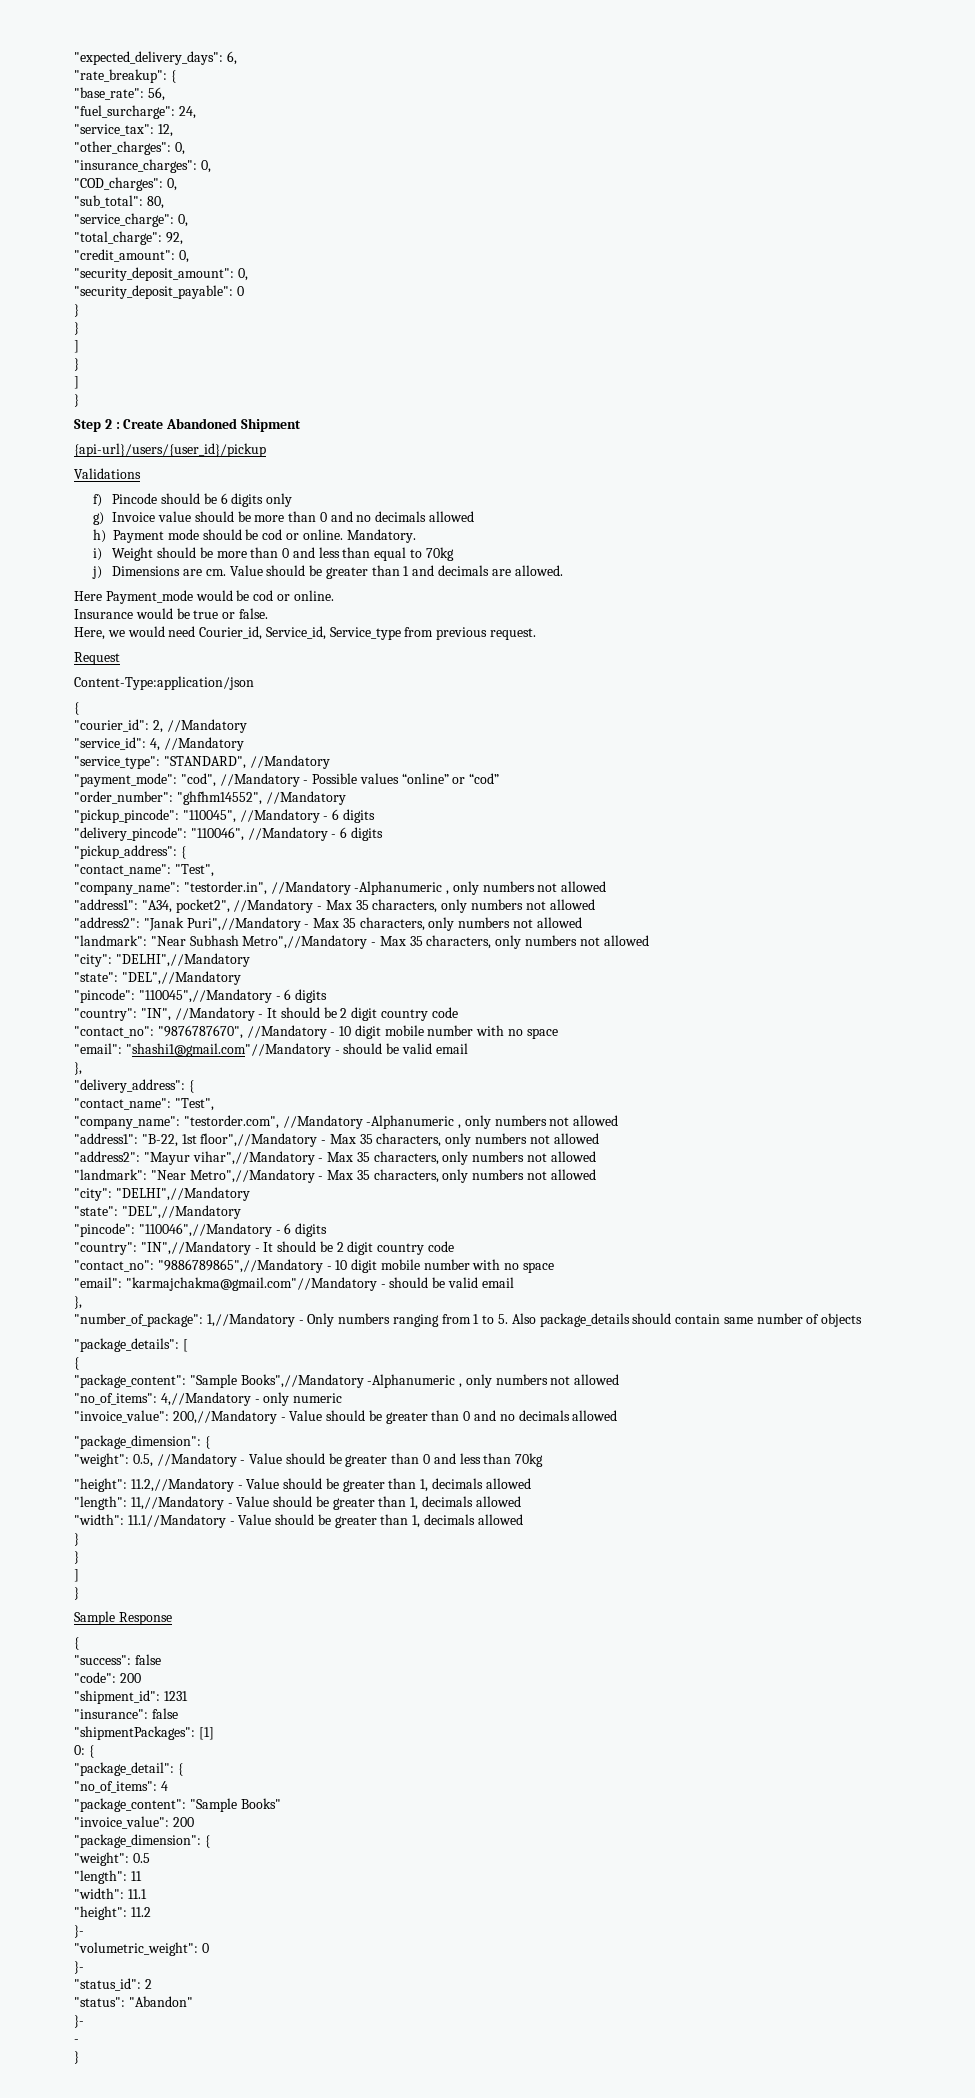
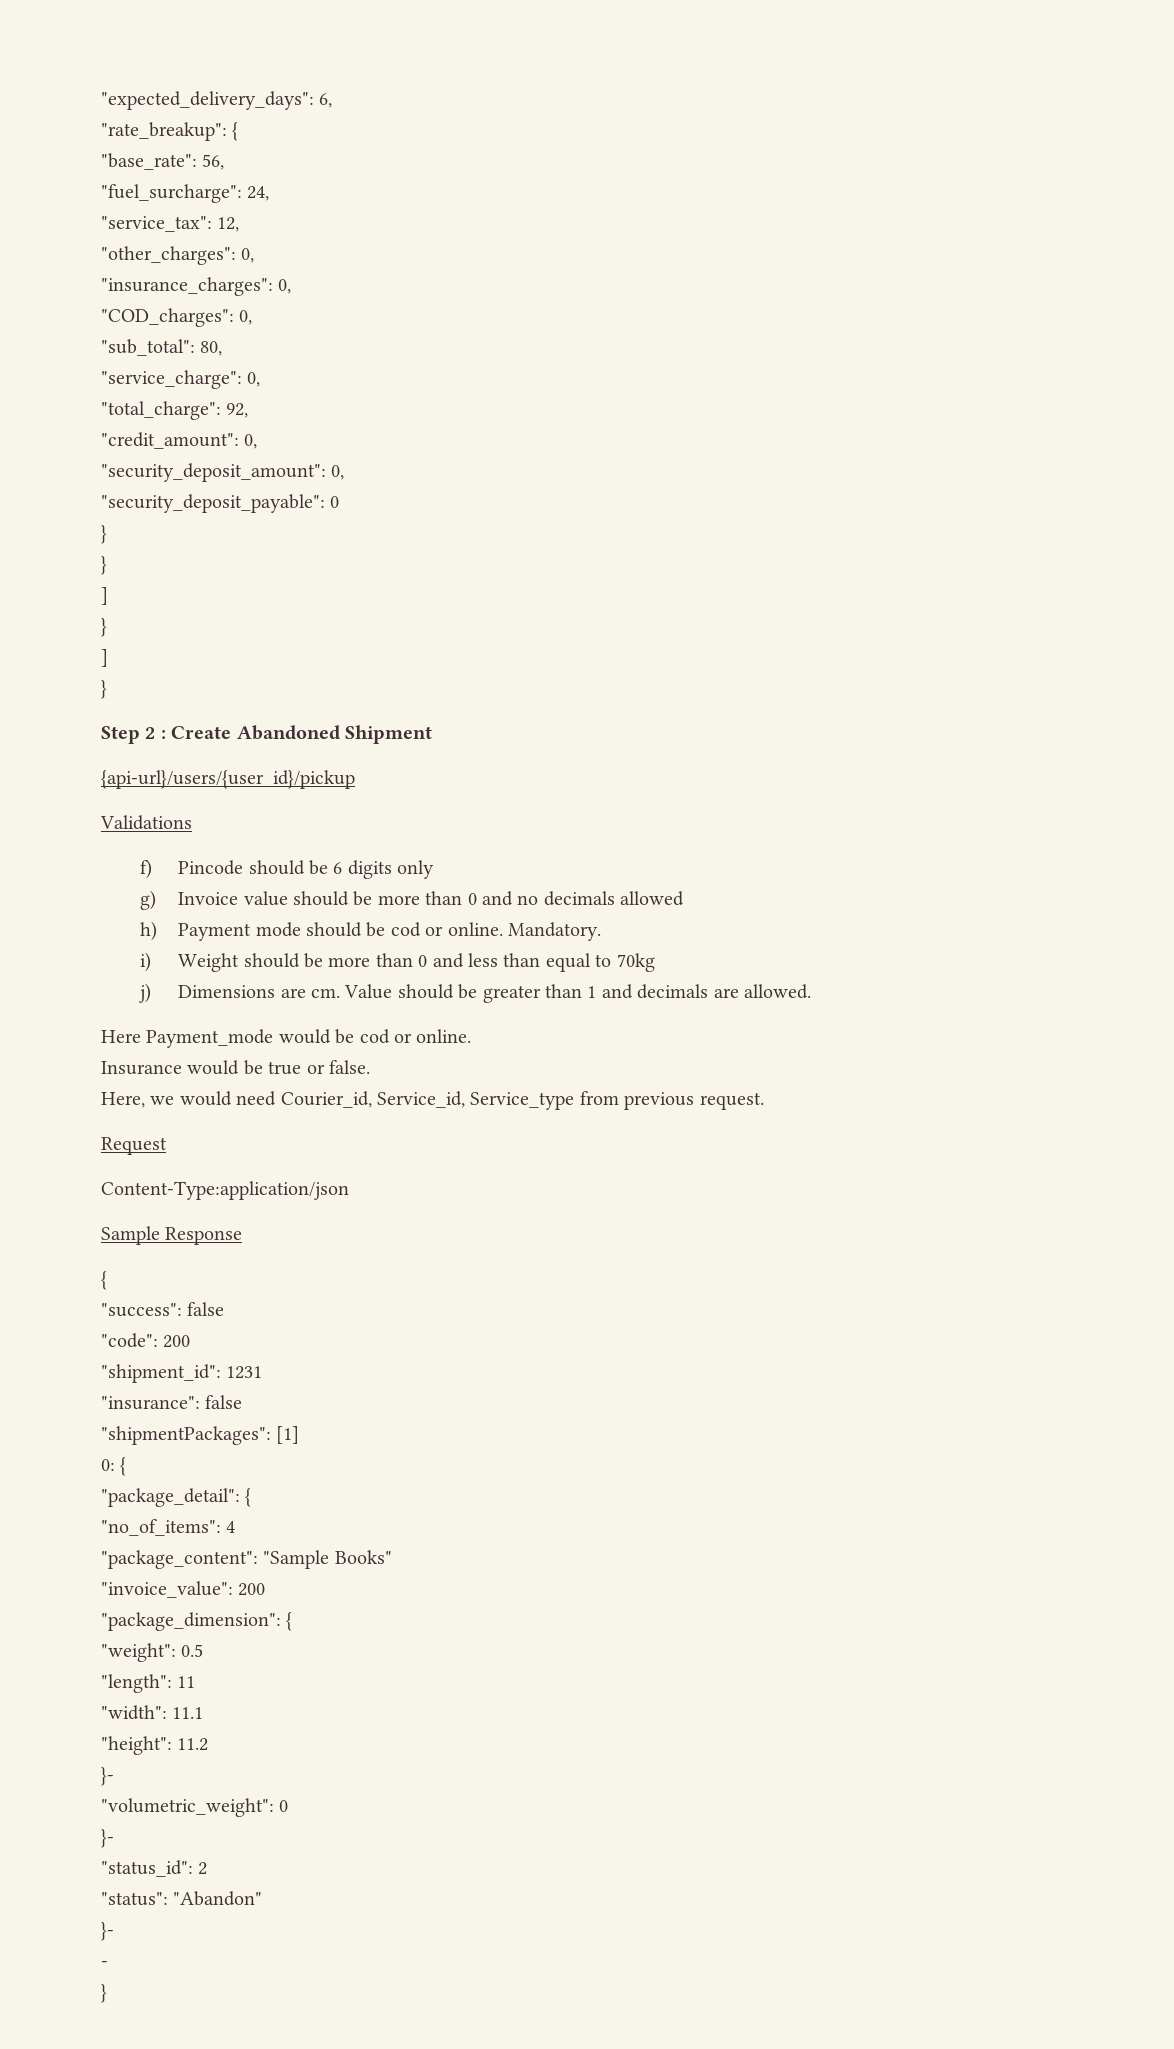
  Content-Type:application/json
- {
- "courier_id": 2, //Mandatory
- "service_id": 4, //Mandatory
- "service_type": "STANDARD", //Mandatory
- "payment_mode": "cod", //Mandatory - Possible values “online” or “cod”
- "order_number": "ghfhm14552", //Mandatory
- "pickup_pincode": "110045", //Mandatory - 6 digits
- "delivery_pincode": "110046", //Mandatory - 6 digits
- "pickup_address": {
- "contact_name": "Test",
- "company_name": "testorder.in", //Mandatory -Alphanumeric , only numbers not allowed
- "address1": "A34, pocket2", //Mandatory - Max 35 characters, only numbers not allowed
- "address2": "Janak Puri",//Mandatory - Max 35 characters, only numbers not allowed
- "landmark": "Near Subhash Metro",//Mandatory - Max 35 characters, only numbers not allowed
- "city": "DELHI",//Mandatory
- "state": "DEL",//Mandatory
- "pincode": "110045",//Mandatory - 6 digits
- "country": "IN", //Mandatory - It should be 2 digit country code
- "contact_no": "9876787670", //Mandatory - 10 digit mobile number with no space
- "email": "shashi1@gmail.com"//Mandatory - should be valid email
- },
- "delivery_address": {
- "contact_name": "Test",
- "company_name": "testorder.com", //Mandatory -Alphanumeric , only numbers not allowed
- "address1": "B-22, 1st floor",//Mandatory - Max 35 characters, only numbers not allowed
- "address2": "Mayur vihar",//Mandatory - Max 35 characters, only numbers not allowed
- "landmark": "Near Metro",//Mandatory - Max 35 characters, only numbers not allowed
- "city": "DELHI",//Mandatory
- "state": "DEL",//Mandatory
- "pincode": "110046",//Mandatory - 6 digits
- "country": "IN",//Mandatory - It should be 2 digit country code
- "contact_no": "9886789865",//Mandatory - 10 digit mobile number with no space
- "email": "karmajchakma@gmail.com"//Mandatory - should be valid email
- },
- "number_of_package": 1,//Mandatory - Only numbers ranging from 1 to 5. Also package_details should contain same number of objects
- "package_details": [
- {
- "package_content": "Sample Books",//Mandatory -Alphanumeric , only numbers not allowed
- "no_of_items": 4,//Mandatory - only numeric
- "invoice_value": 200,//Mandatory - Value should be greater than 0 and no decimals allowed
- "package_dimension": {
- "weight": 0.5, //Mandatory - Value should be greater than 0 and less than 70kg
- "height": 11.2,//Mandatory - Value should be greater than 1, decimals allowed
- "length": 11,//Mandatory - Value should be greater than 1, decimals allowed
- "width": 11.1//Mandatory - Value should be greater than 1, decimals allowed
- }
- }
- ]
- }

